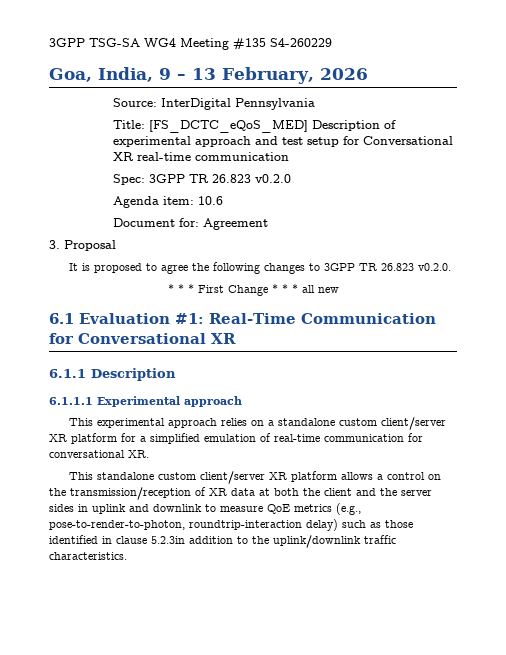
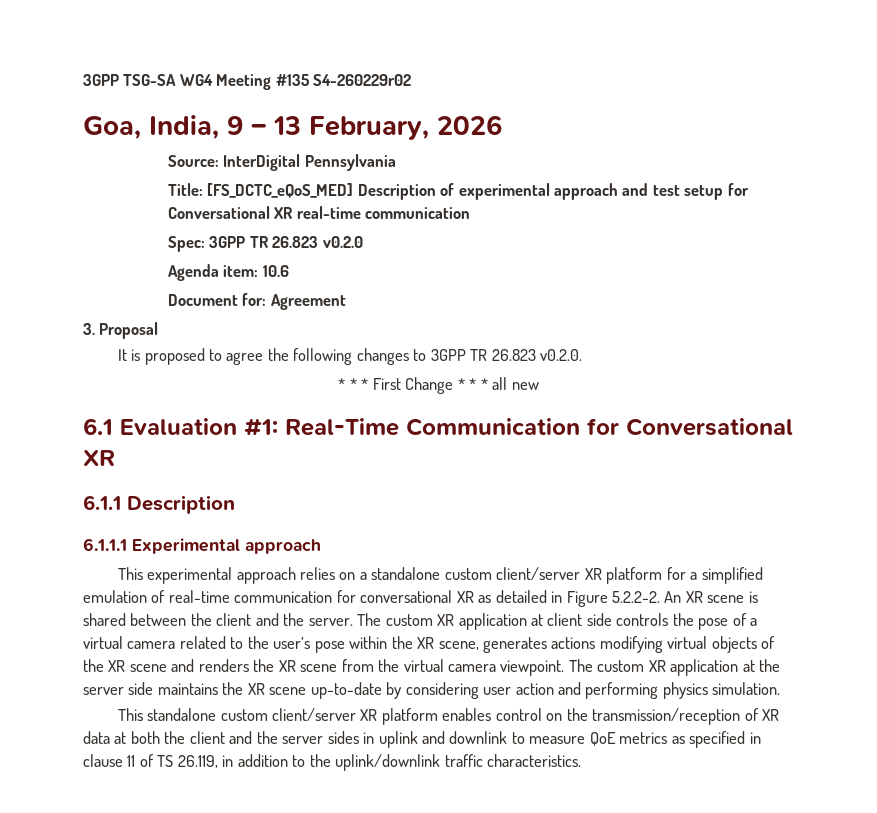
- 3GPP TSG-SA WG4 Meeting #135 S4-260229
+ 3GPP TSG-SA WG4 Meeting #135 S4-260229r02
- This experimental approach relies on a standalone custom client/server XR platform for a simplified emulation of real-time communication for conversational XR.
+ This experimental approach relies on a standalone custom client/server XR platform for a simplified emulation of real-time communication for conversational XR as detailed in Figure 5.2.2-2. An XR scene is shared between the client and the server. The custom XR application at client side controls the pose of a virtual camera related to the user’s pose within the XR scene, generates actions modifying virtual objects of the XR scene and renders the XR scene from the virtual camera viewpoint. The custom XR application at the server side maintains the XR scene up-to-date by considering user action and performing physics simulation.
- This standalone custom client/server XR platform allows a control on the transmission/reception of XR data at both the client and the server sides in uplink and downlink to measure QoE metrics (e.g., pose-to-render-to-photon, roundtrip-interaction delay) such as those identified in clause 5.2.3in addition to the uplink/downlink traffic characteristics.
+ This standalone custom client/server XR platform enables control on the transmission/reception of XR data at both the client and the server sides in uplink and downlink to measure QoE metrics as specified in clause 11 of TS 26.119, in addition to the uplink/downlink traffic characteristics.

